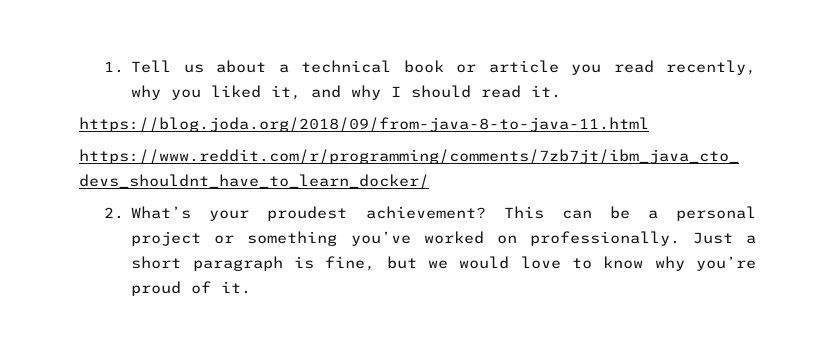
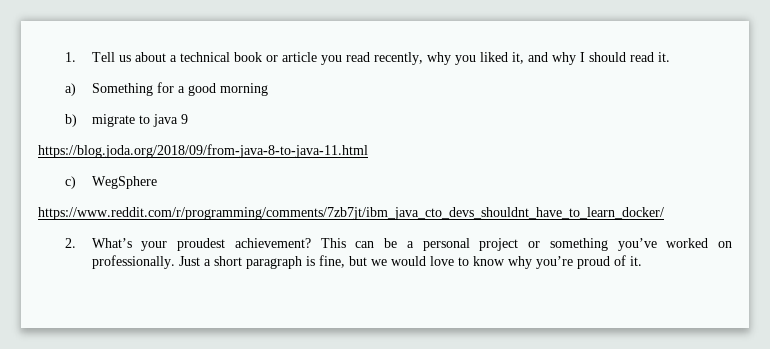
+ a) Something for a good morning
+ b) migrate to java 9
+ c) WegSphere

